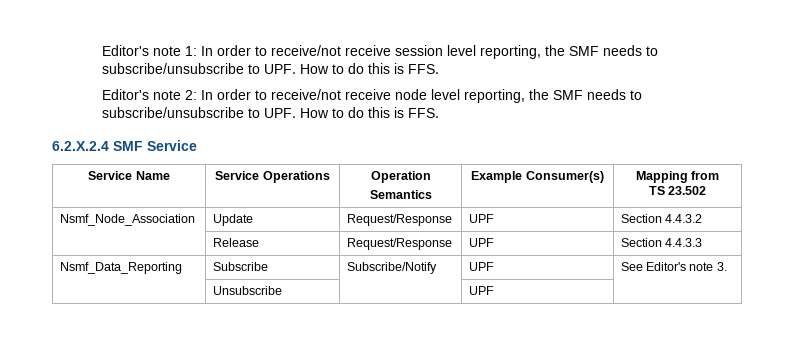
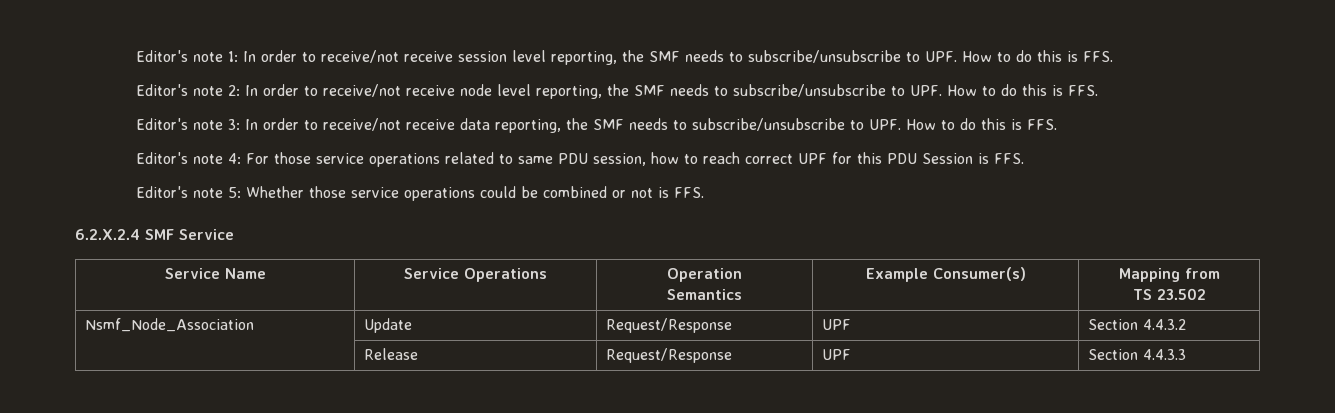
+ Editor's note 3: In order to receive/not receive data reporting, the SMF needs to subscribe/unsubscribe to UPF. How to do this is FFS.
+ Editor's note 4: For those service operations related to same PDU session, how to reach correct UPF for this PDU Session is FFS.
+ Editor's note 5: Whether those service operations could be combined or not is FFS.
- Nsmf_Data_Reporting | Subscribe | Subscribe/Notify | UPF | See Editor's note 3.
- | Unsubscribe | | UPF |

